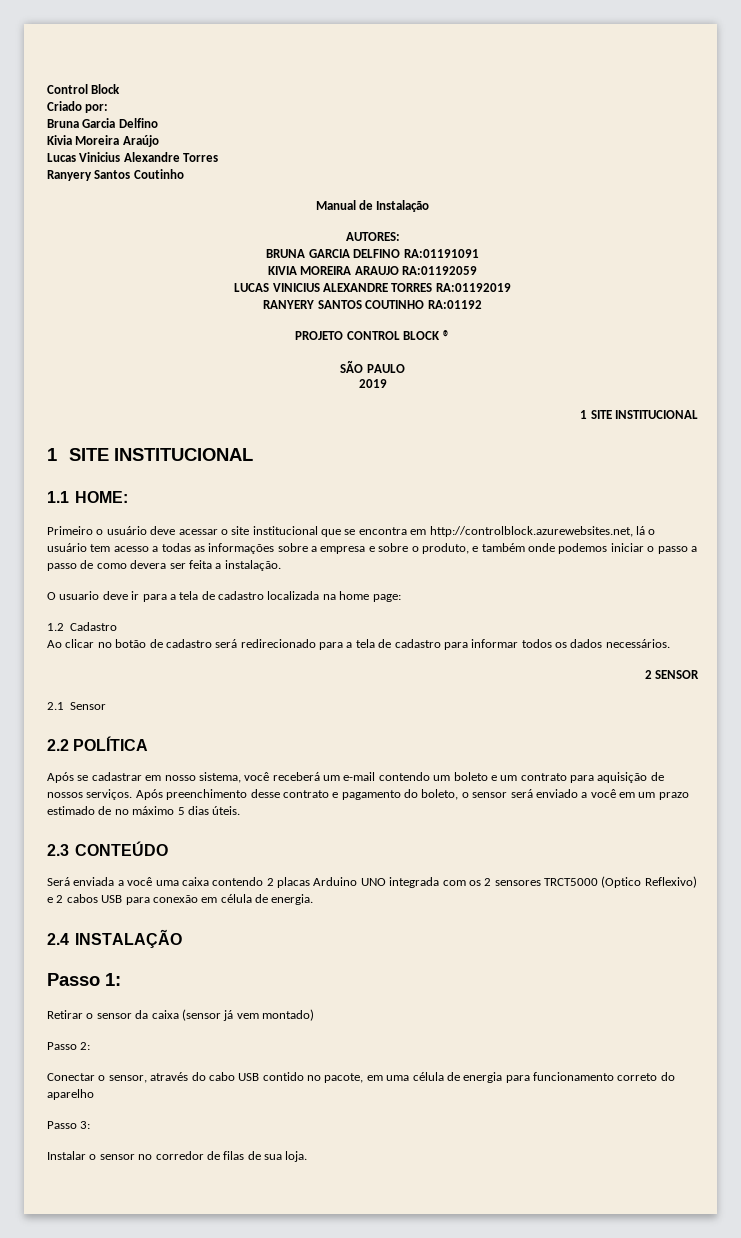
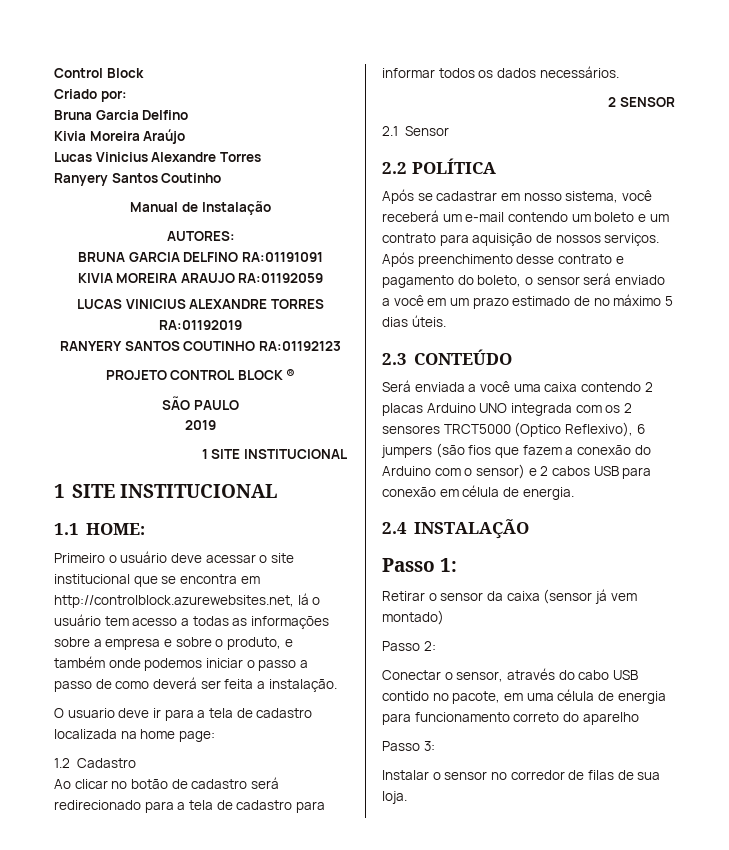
- RANYERY SANTOS COUTINHO RA:01192
+ RANYERY SANTOS COUTINHO RA:01192123
- Primeiro o usuário deve acessar o site institucional que se encontra em http://controlblock.azurewebsites.net, lá o usuário tem acesso a todas as informações sobre a empresa e sobre o produto, e também onde podemos iniciar o passo a passo de como devera ser feita a instalação.
+ Primeiro o usuário deve acessar o site institucional que se encontra em http://controlblock.azurewebsites.net, lá o usuário tem acesso a todas as informações sobre a empresa e sobre o produto, e também onde podemos iniciar o passo a passo de como deverá ser feita a instalação.
- Será enviada a você uma caixa contendo 2 placas Arduino UNO integrada com os 2 sensores TRCT5000 (Optico Reflexivo) e 2 cabos USB para conexão em célula de energia.
+ Será enviada a você uma caixa contendo 2 placas Arduino UNO integrada com os 2 sensores TRCT5000 (Optico Reflexivo), 6 jumpers (são fios que fazem a conexão do Arduino com o sensor) e 2 cabos USB para conexão em célula de energia.

